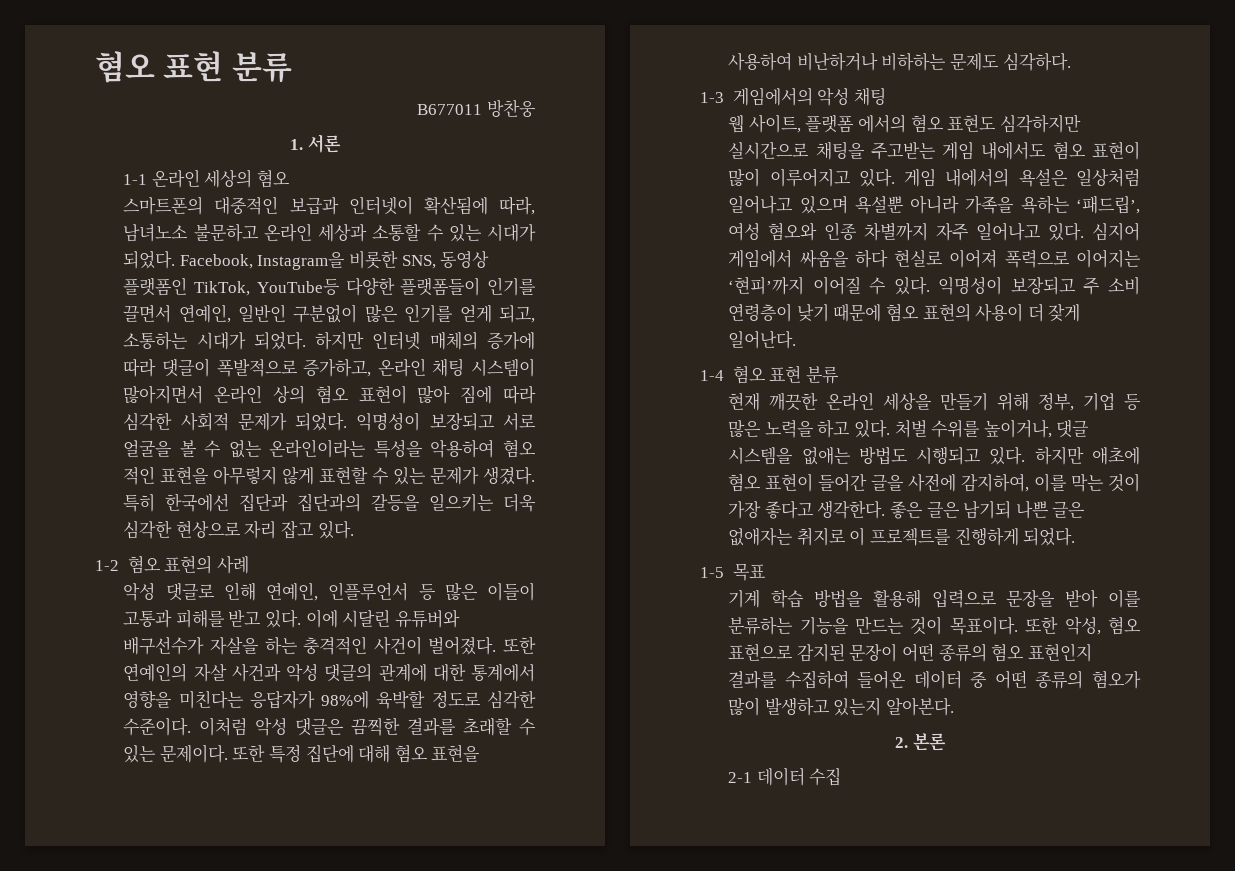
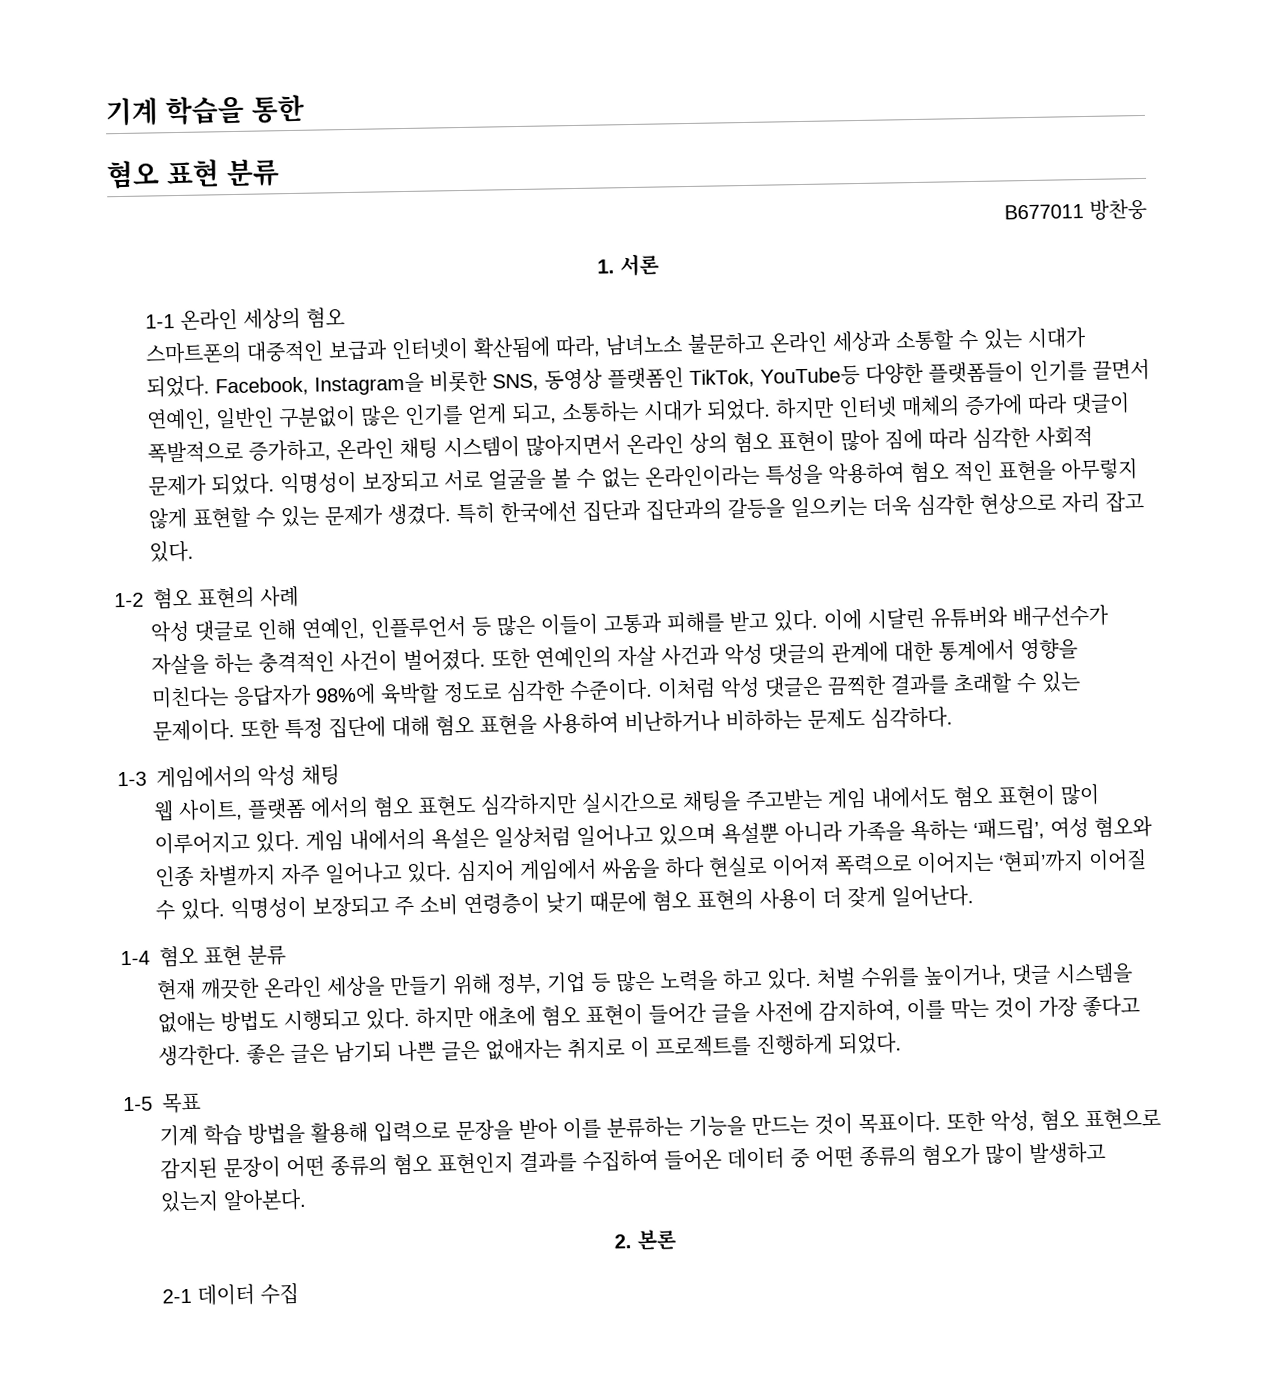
+ 기계 학습을 통한

